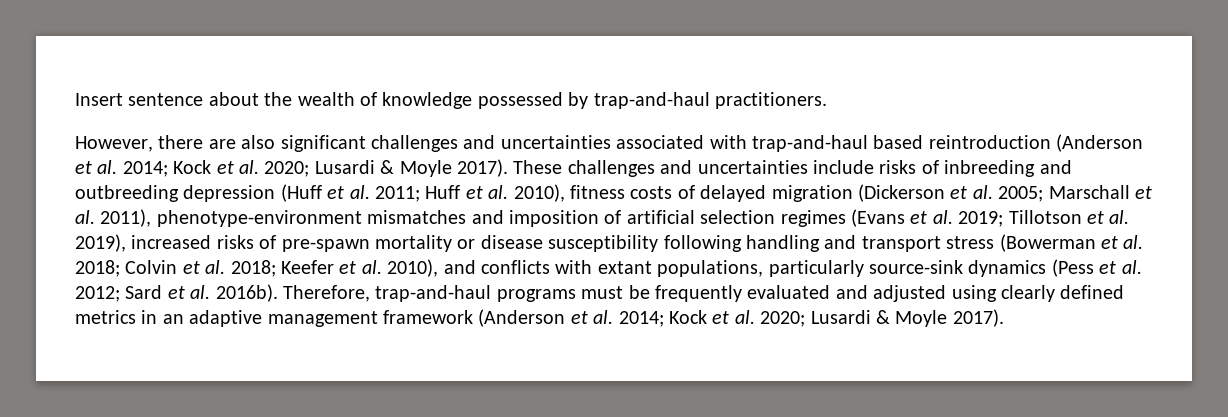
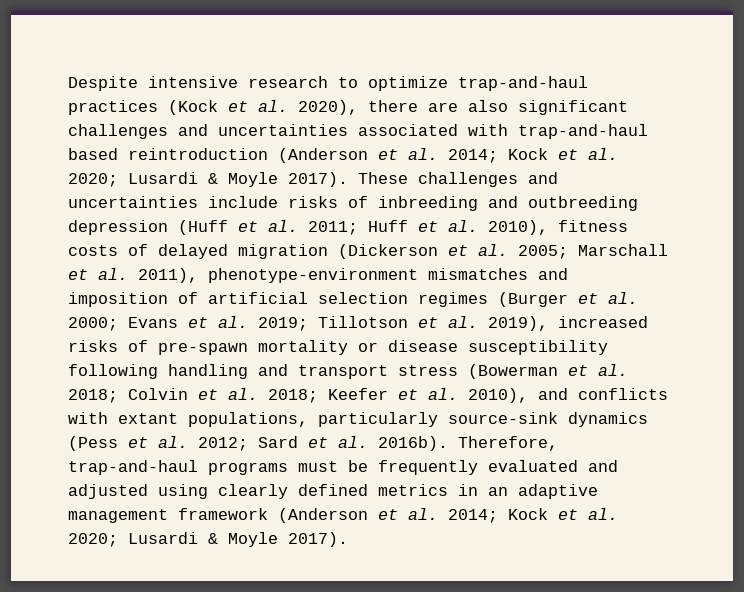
- Insert sentence about the wealth of knowledge possessed by trap-and-haul practitioners.
- However, there are also significant challenges and uncertainties associated with trap-and-haul based reintroduction (Anderson et al. 2014; Kock et al. 2020; Lusardi & Moyle 2017).
+ Despite intensive research to optimize trap-and-haul practices (Kock et al. 2020), there are also significant challenges and uncertainties associated with trap-and-haul based reintroduction (Anderson et al. 2014; Kock et al. 2020; Lusardi & Moyle 2017).
- Marschall et al. 2011), phenotype-environment mismatches and imposition of artificial selection regimes (Evans et al. 2019;
+ Marschall et al. 2011), phenotype-environment mismatches and imposition of artificial selection regimes (Burger et al. 2000; Evans et al. 2019;

